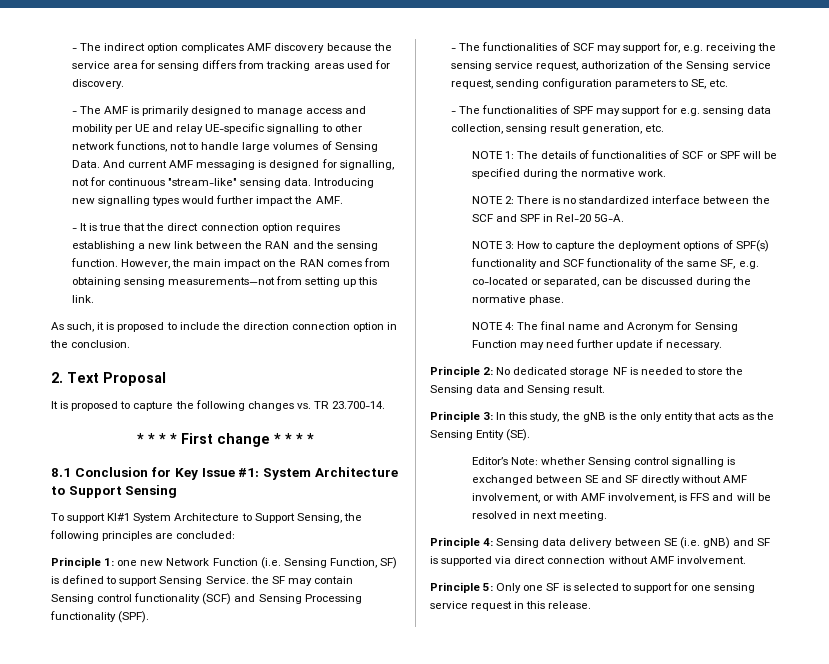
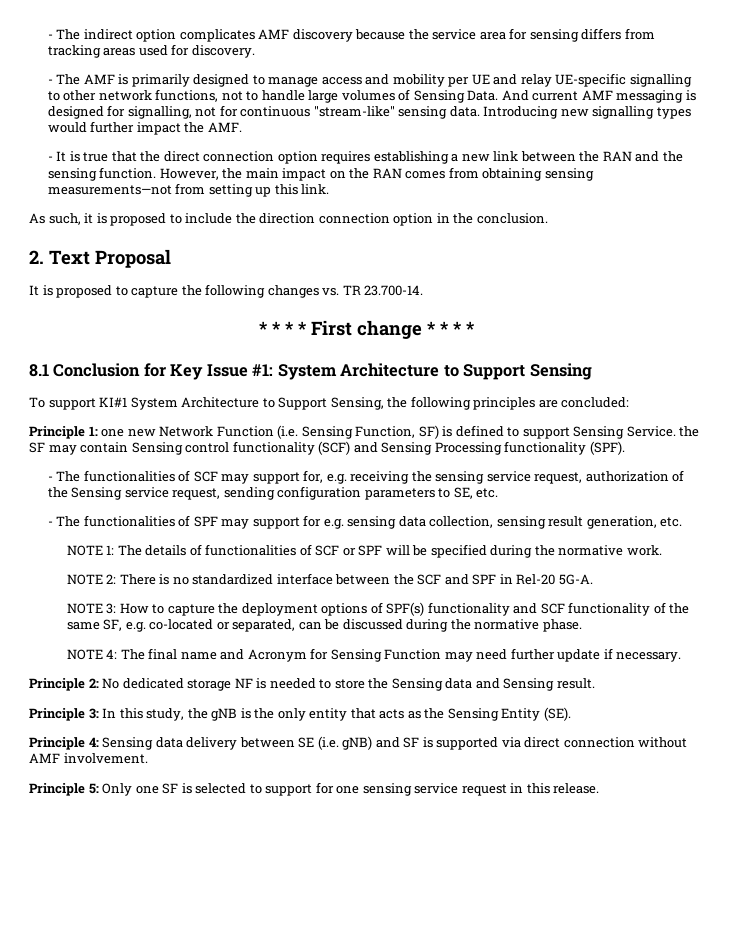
- Editor’s Note: whether Sensing control signalling is exchanged between SE and SF directly without AMF involvement, or with AMF involvement, is FFS and will be resolved in next meeting.

